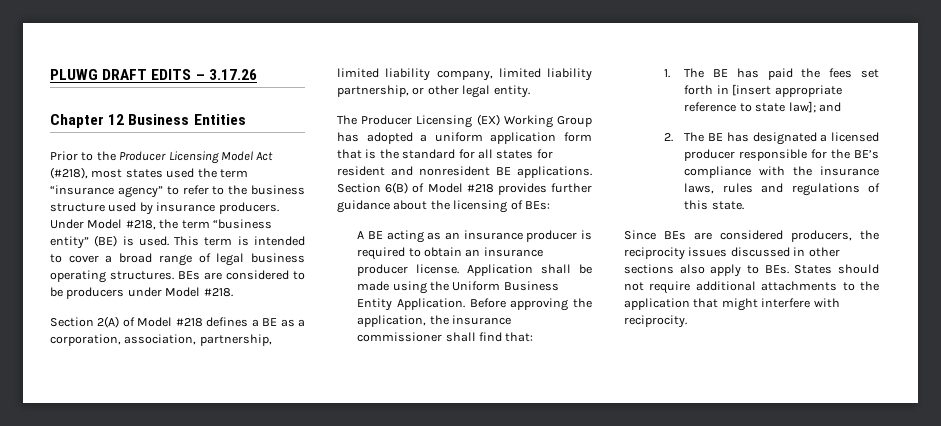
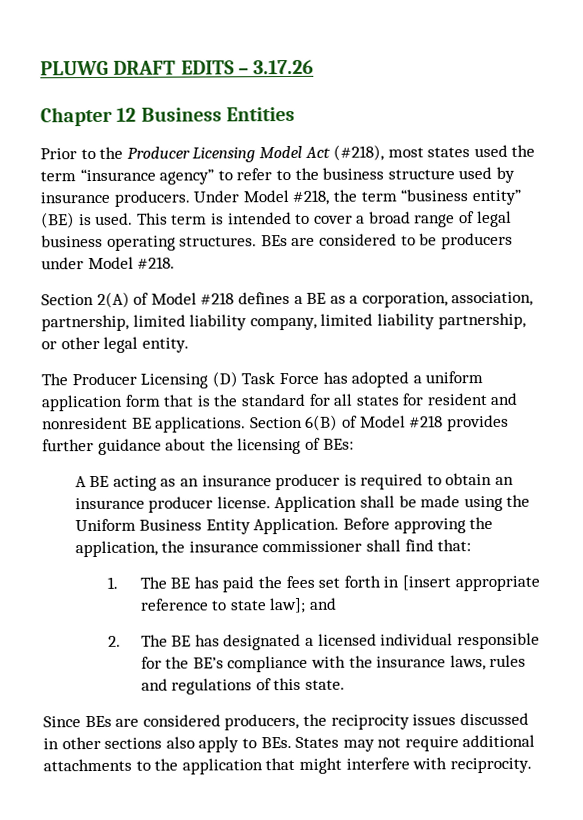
- The Producer Licensing (EX) Working Group has adopted a uniform application form that is the standard for all states for resident and nonresident BE applications.
+ The Producer Licensing (D) Task Force has adopted a uniform application form that is the standard for all states for resident and nonresident BE applications.
- 2. The BE has designated a licensed producer responsible for the BE’s compliance with the insurance laws, rules and regulations of this state.
+ 2. The BE has designated a licensed individual responsible for the BE’s compliance with the insurance laws, rules and regulations of this state.
- Since BEs are considered producers, the reciprocity issues discussed in other sections also apply to BEs. States should not require additional attachments to the application that might interfere with reciprocity.
+ Since BEs are considered producers, the reciprocity issues discussed in other sections also apply to BEs. States may not require additional attachments to the application that might interfere with reciprocity.

